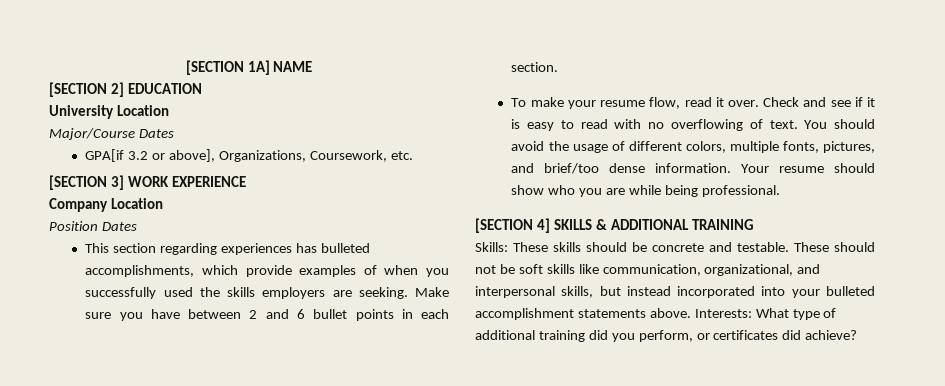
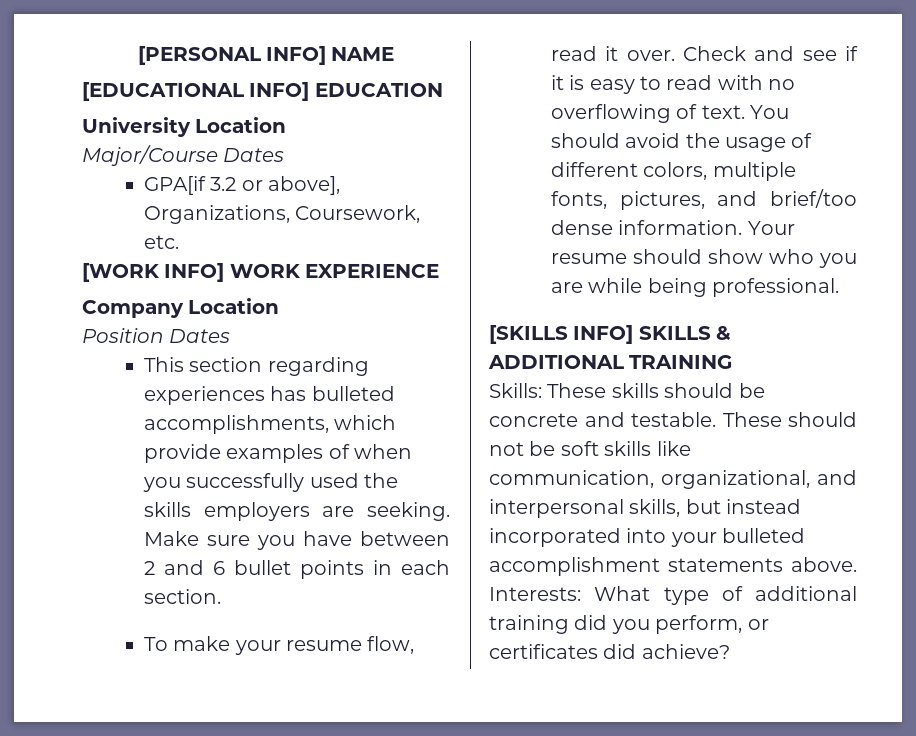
- [SECTION 1A] NAME
+ [PERSONAL INFO] NAME
- [SECTION 2] EDUCATION
+ [EDUCATIONAL INFO] EDUCATION
- [SECTION 3] WORK EXPERIENCE
+ [WORK INFO] WORK EXPERIENCE
- [SECTION 4] SKILLS & ADDITIONAL TRAINING
+ [SKILLS INFO] SKILLS & ADDITIONAL TRAINING

